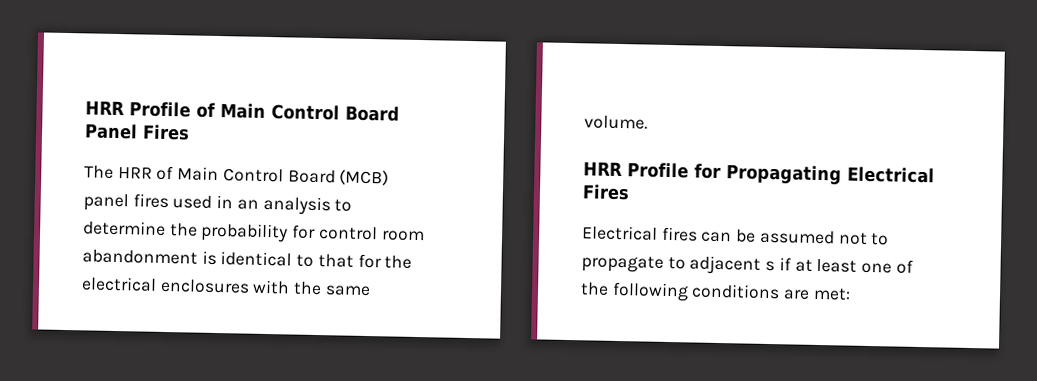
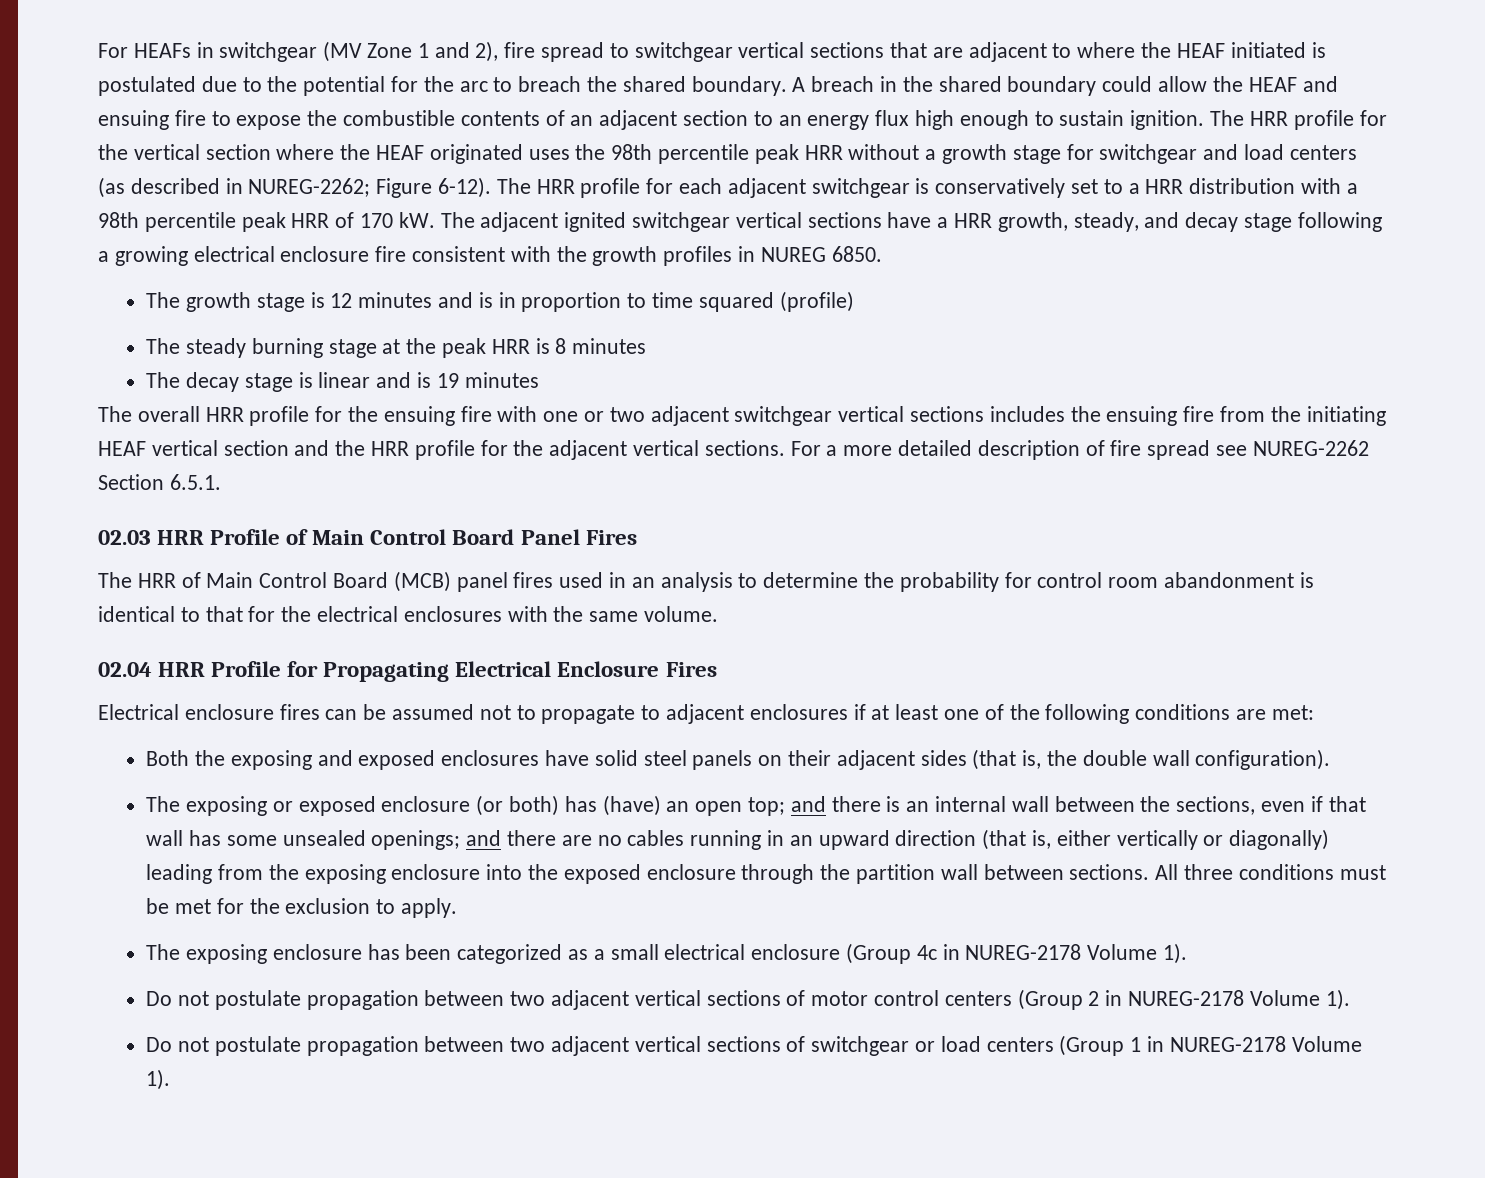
- HRR Profile of Main Control Board Panel Fires
+ For HEAFs in switchgear (MV Zone 1 and 2), fire spread to switchgear vertical sections that are adjacent to where the HEAF initiated is postulated due to the potential for the arc to breach the shared boundary. A breach in the shared boundary could allow the HEAF and ensuing fire to expose the combustible contents of an adjacent section to an energy flux high enough to sustain ignition. The HRR profile for the vertical section where the HEAF originated uses the 98th percentile peak HRR without a growth stage for switchgear and load centers (as described in NUREG-2262; Figure 6-12). The HRR profile for each adjacent switchgear is conservatively set to a HRR distribution with a 98th percentile peak HRR of 170 kW. The adjacent ignited switchgear vertical sections have a HRR growth, steady, and decay stage following a growing electrical enclosure fire consistent with the growth profiles in NUREG 6850.
+ The growth stage is 12 minutes and is in proportion to time squared (profile)
+ The steady burning stage at the peak HRR is 8 minutes
+ The decay stage is linear and is 19 minutes
+ The overall HRR profile for the ensuing fire with one or two adjacent switchgear vertical sections includes the ensuing fire from the initiating HEAF vertical section and the HRR profile for the adjacent vertical sections. For a more detailed description of fire spread see NUREG-2262 Section 6.5.1.
+ 02.03 HRR Profile of Main Control Board Panel Fires
- HRR Profile for Propagating Electrical Fires
+ 02.04 HRR Profile for Propagating Electrical Enclosure Fires
- Electrical fires can be assumed not to propagate to adjacent s if at least one of the following conditions are met:
+ Electrical enclosure fires can be assumed not to propagate to adjacent enclosures if at least one of the following conditions are met:
+ Both the exposing and exposed enclosures have solid steel panels on their adjacent sides (that is, the double wall configuration).
+ The exposing or exposed enclosure (or both) has (have) an open top; and there is an internal wall between the sections, even if that wall has some unsealed openings; and there are no cables running in an upward direction (that is, either vertically or diagonally) leading from the exposing enclosure into the exposed enclosure through the partition wall between sections. All three conditions must be met for the exclusion to apply.
+ The exposing enclosure has been categorized as a small electrical enclosure (Group 4c in NUREG-2178 Volume 1).
+ Do not postulate propagation between two adjacent vertical sections of motor control centers (Group 2 in NUREG-2178 Volume 1).
+ Do not postulate propagation between two adjacent vertical sections of switchgear or load centers (Group 1 in NUREG-2178 Volume 1).

